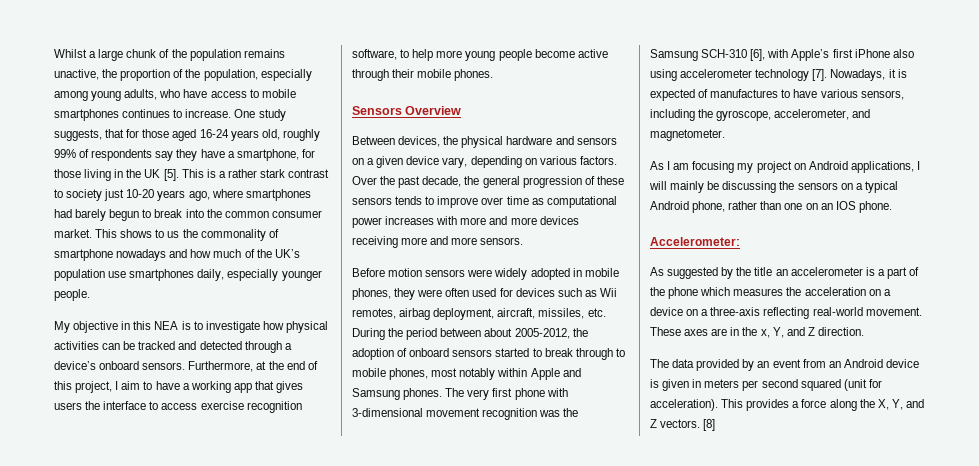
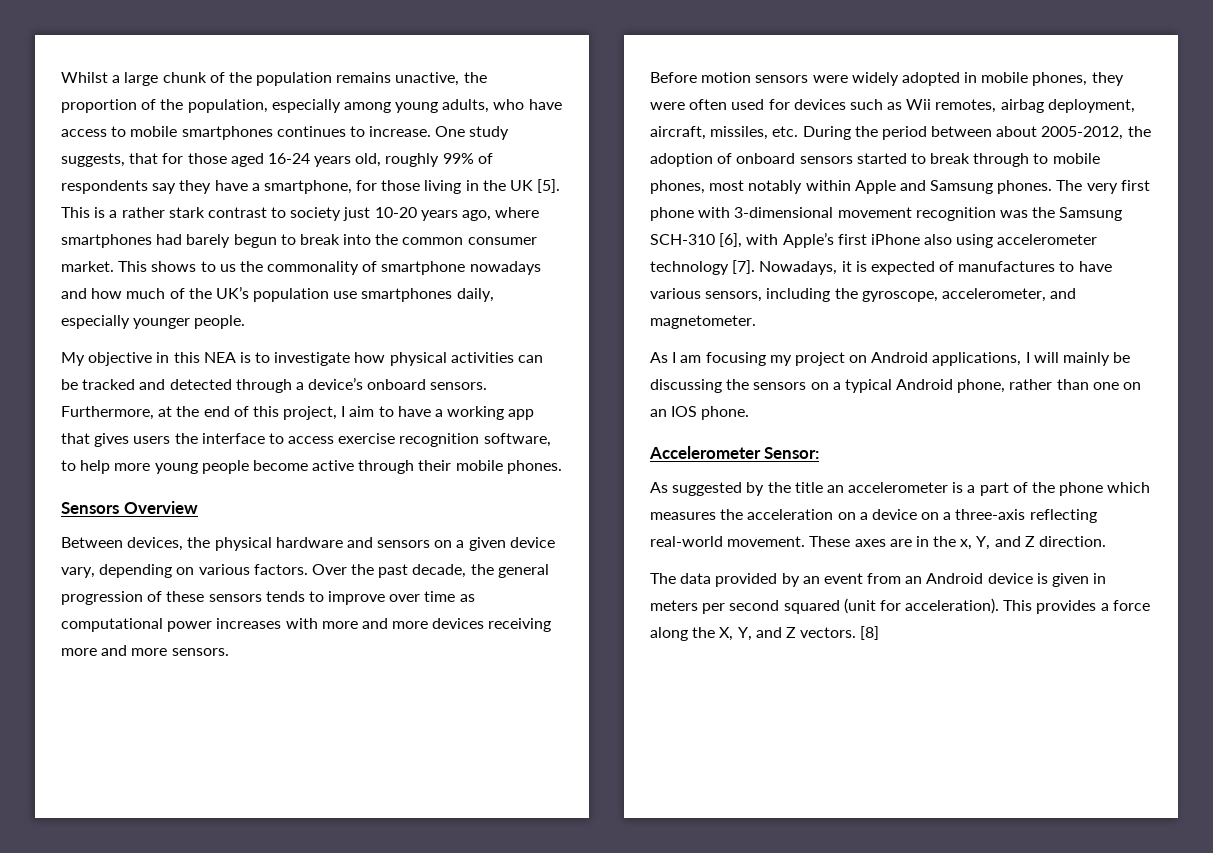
- Accelerometer:
+ Accelerometer Sensor:

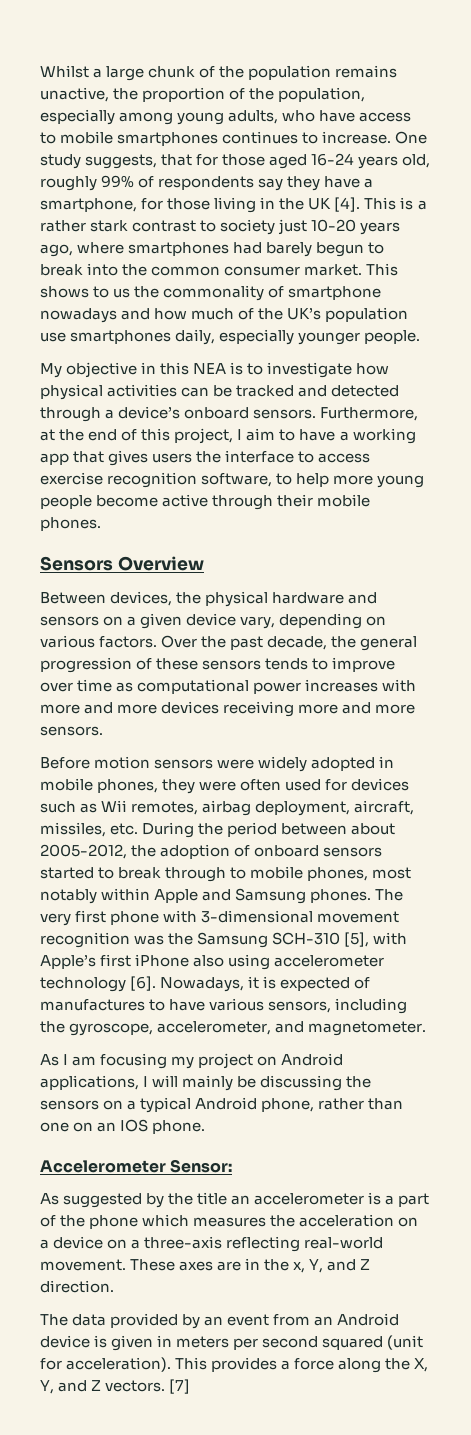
- One study suggests, that for those aged 16-24 years old, roughly 99% of respondents say they have a smartphone, for those living in the UK [5].
+ One study suggests, that for those aged 16-24 years old, roughly 99% of respondents say they have a smartphone, for those living in the UK [4].
- The very first phone with 3-dimensional movement recognition was the Samsung SCH-310 [6], with Apple’s first iPhone also using accelerometer technology [7].
+ The very first phone with 3-dimensional movement recognition was the Samsung SCH-310 [5], with Apple’s first iPhone also using accelerometer technology [6].
- [8]
+ [7]

